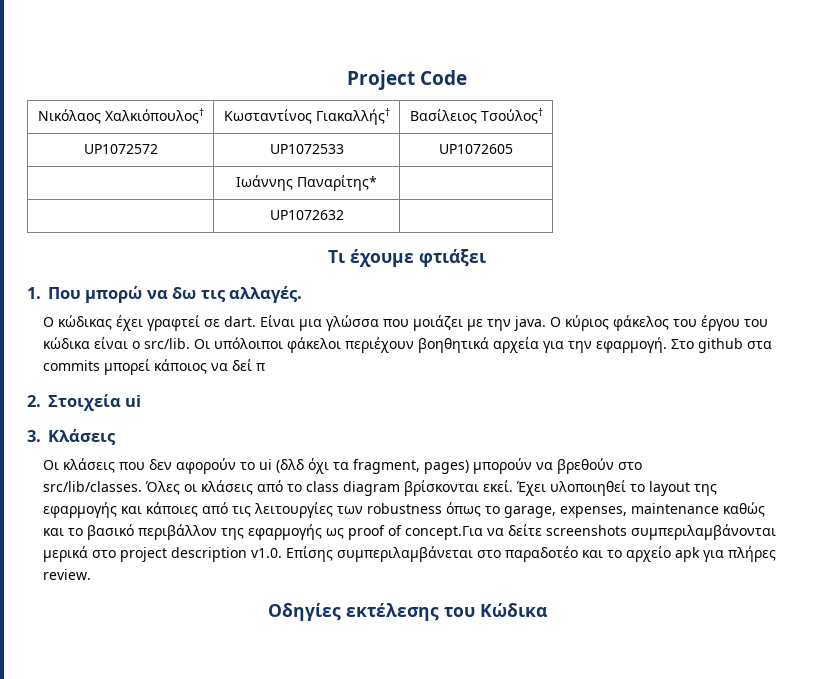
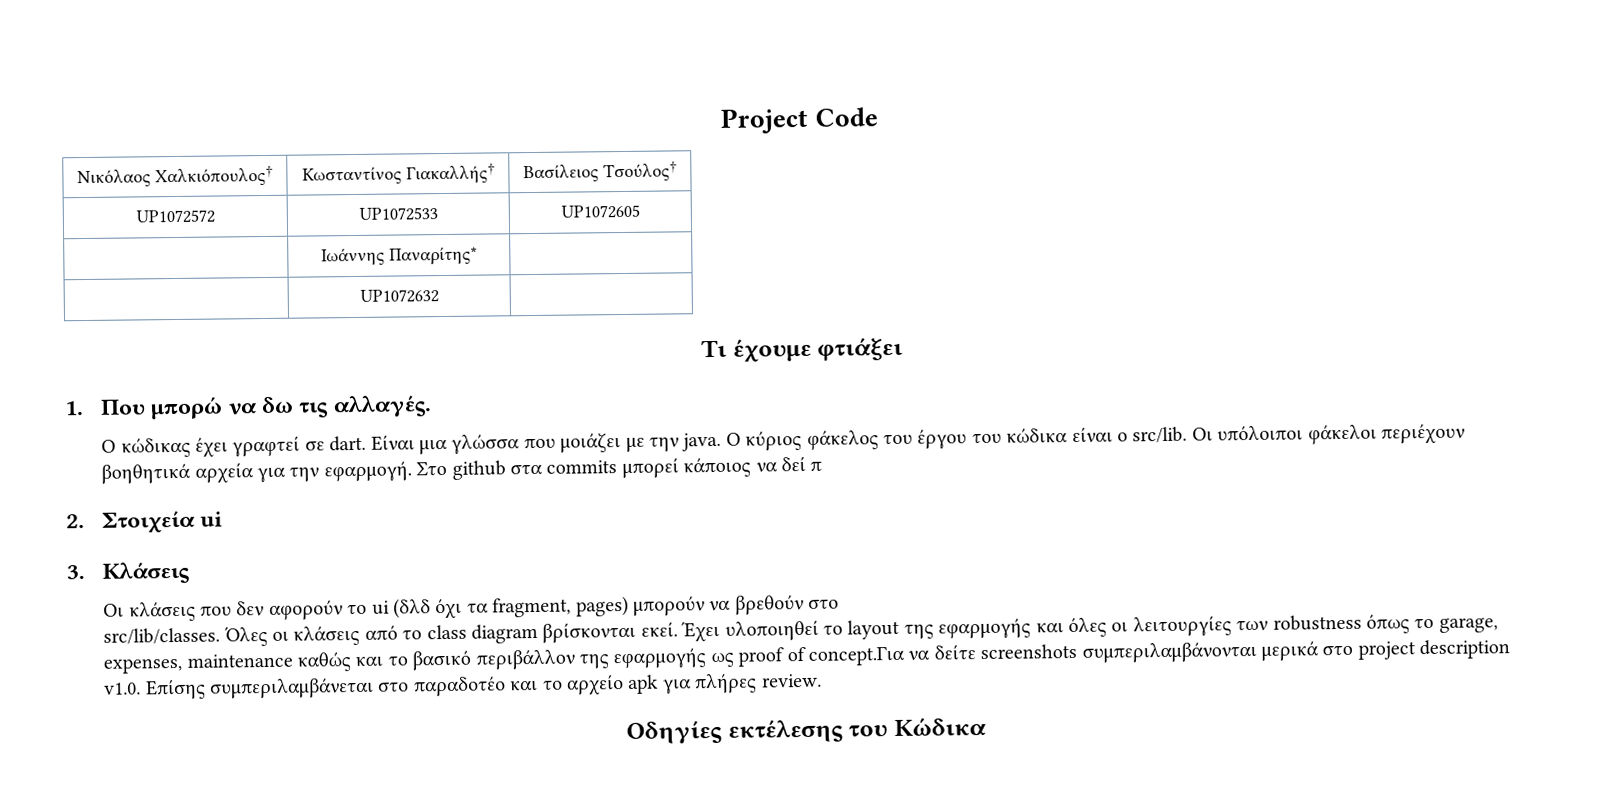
- Έχει υλοποιηθεί το layout της εφαρμογής και κάποιες από τις λειτουργίες των robustness όπως το garage, expenses, maintenance καθώς και το βασικό περιβάλλον της εφαρμογής ως proof of concept.Για να δείτε screenshots συμπεριλαμβάνονται μερικά στο project description v1.0. Επίσης συμπεριλαμβάνεται στο παραδοτέο και το αρχείο apk για πλήρες review.
+ Έχει υλοποιηθεί το layout της εφαρμογής και όλες οι λειτουργίες των robustness όπως το garage, expenses, maintenance καθώς και το βασικό περιβάλλον της εφαρμογής ως proof of concept.Για να δείτε screenshots συμπεριλαμβάνονται μερικά στο project description v1.0. Επίσης συμπεριλαμβάνεται στο παραδοτέο και το αρχείο apk για πλήρες review.

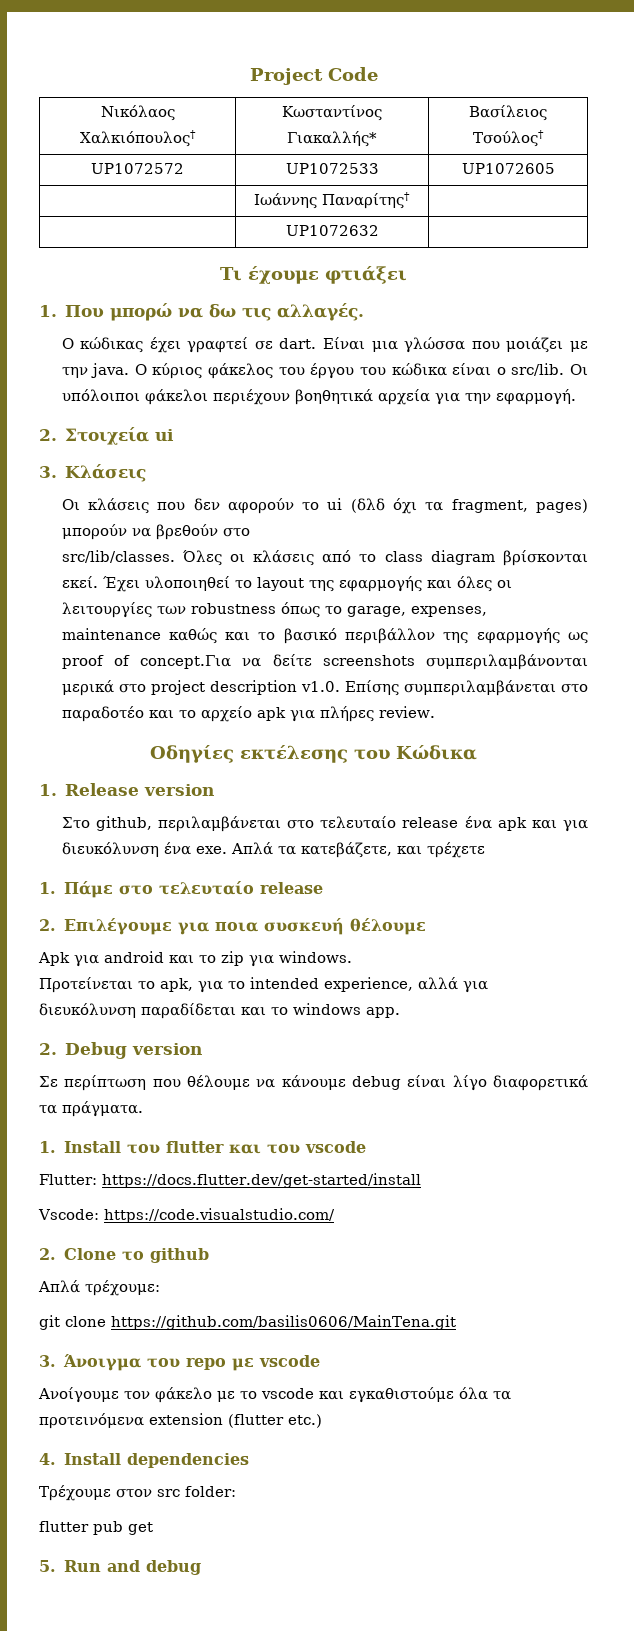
- Νικόλαος Χαλκιόπουλος† | Κωσταντίνος Γιακαλλής† | Βασίλειος Τσούλος†
+ Νικόλαος Χαλκιόπουλος† | Κωσταντίνος Γιακαλλής* | Βασίλειος Τσούλος†
- | Ιωάννης Παναρίτης* |
+ | Ιωάννης Παναρίτης† |
- Στο github στα commits μπορεί κάποιος να δεί π
+ 1. Release version
+ Στο github, περιλαμβάνεται στο τελευταίο release ένα apk και για διευκόλυνση ένα exe. Απλά τα κατεβάζετε, και τρέχετε
+ 1. Πάμε στο τελευταίο release
+ 2. Επιλέγουμε για ποια συσκευή θέλουμε
+ Apk για android και το zip για windows.
+ Προτείνεται το apk, για το intended experience, αλλά για διευκόλυνση παραδίδεται και το windows app.
+ 2. Debug version
+ Σε περίπτωση που θέλουμε να κάνουμε debug είναι λίγο διαφορετικά τα πράγματα.
+ 1. Install του flutter και του vscode
+ Flutter: https://docs.flutter.dev/get-started/install
+ Vscode: https://code.visualstudio.com/
+ 2. Clone το github
+ Απλά τρέχουμε:
+ git clone https://github.com/basilis0606/MainTena.git
+ 3. Άνοιγμα του repo με vscode
+ Ανοίγουμε τον φάκελο με το vscode και εγκαθιστούμε όλα τα προτεινόμενα extension (flutter etc.)
+ 4. Install dependencies
+ Τρέχουμε στον src folder:
+ flutter pub get
+ 5. Run and debug

